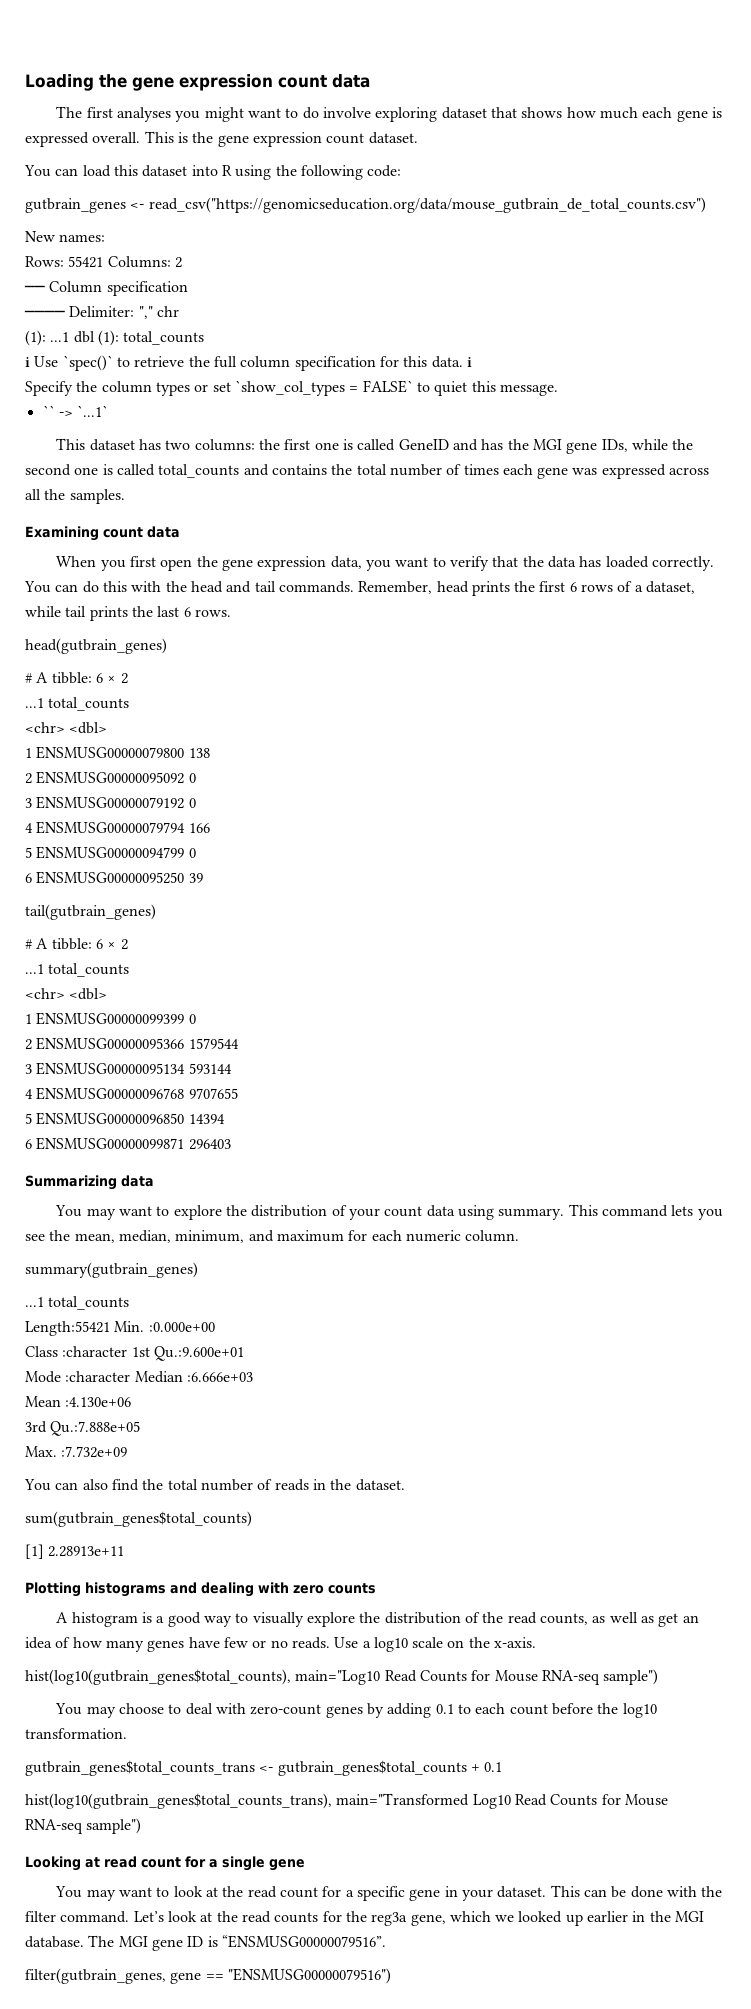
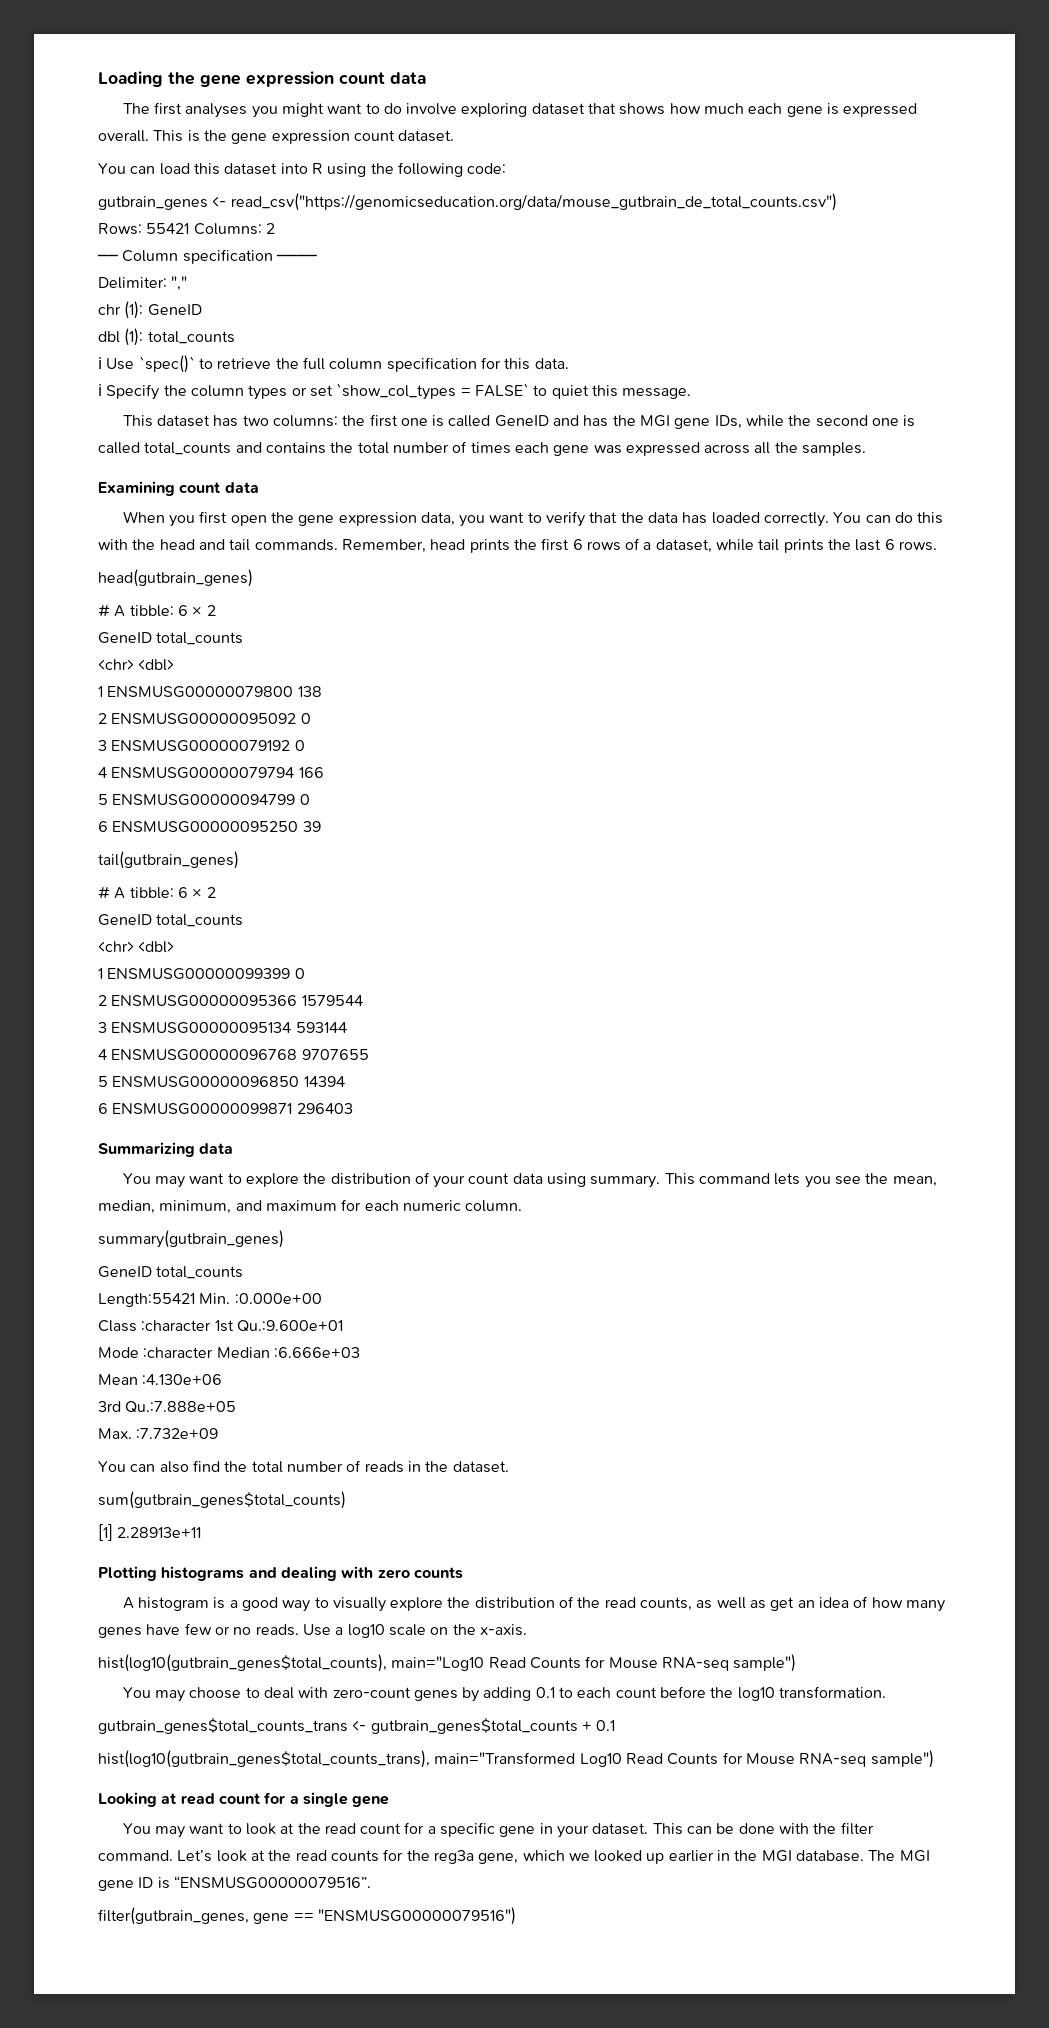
- New names:
- ── Column specification
- ──── Delimiter: "," chr
- (1): ...1 dbl (1): total_counts
+ ── Column specification ────
+ Delimiter: ","
+ chr (1): GeneID
+ dbl (1): total_counts
- ℹ Use `spec()` to retrieve the full column specification for this data. ℹ
- Specify the column types or set `show_col_types = FALSE` to quiet this message.
+ ℹ Use `spec()` to retrieve the full column specification for this data.
+ ℹ Specify the column types or set `show_col_types = FALSE` to quiet this message.
- `` -> `...1`
  head(gutbrain_genes)
  # A tibble: 6 × 2
- ...1 total_counts
+ GeneID total_counts
  tail(gutbrain_genes)
  # A tibble: 6 × 2
- ...1 total_counts
+ GeneID total_counts
  summary(gutbrain_genes)
- ...1 total_counts
+ GeneID total_counts

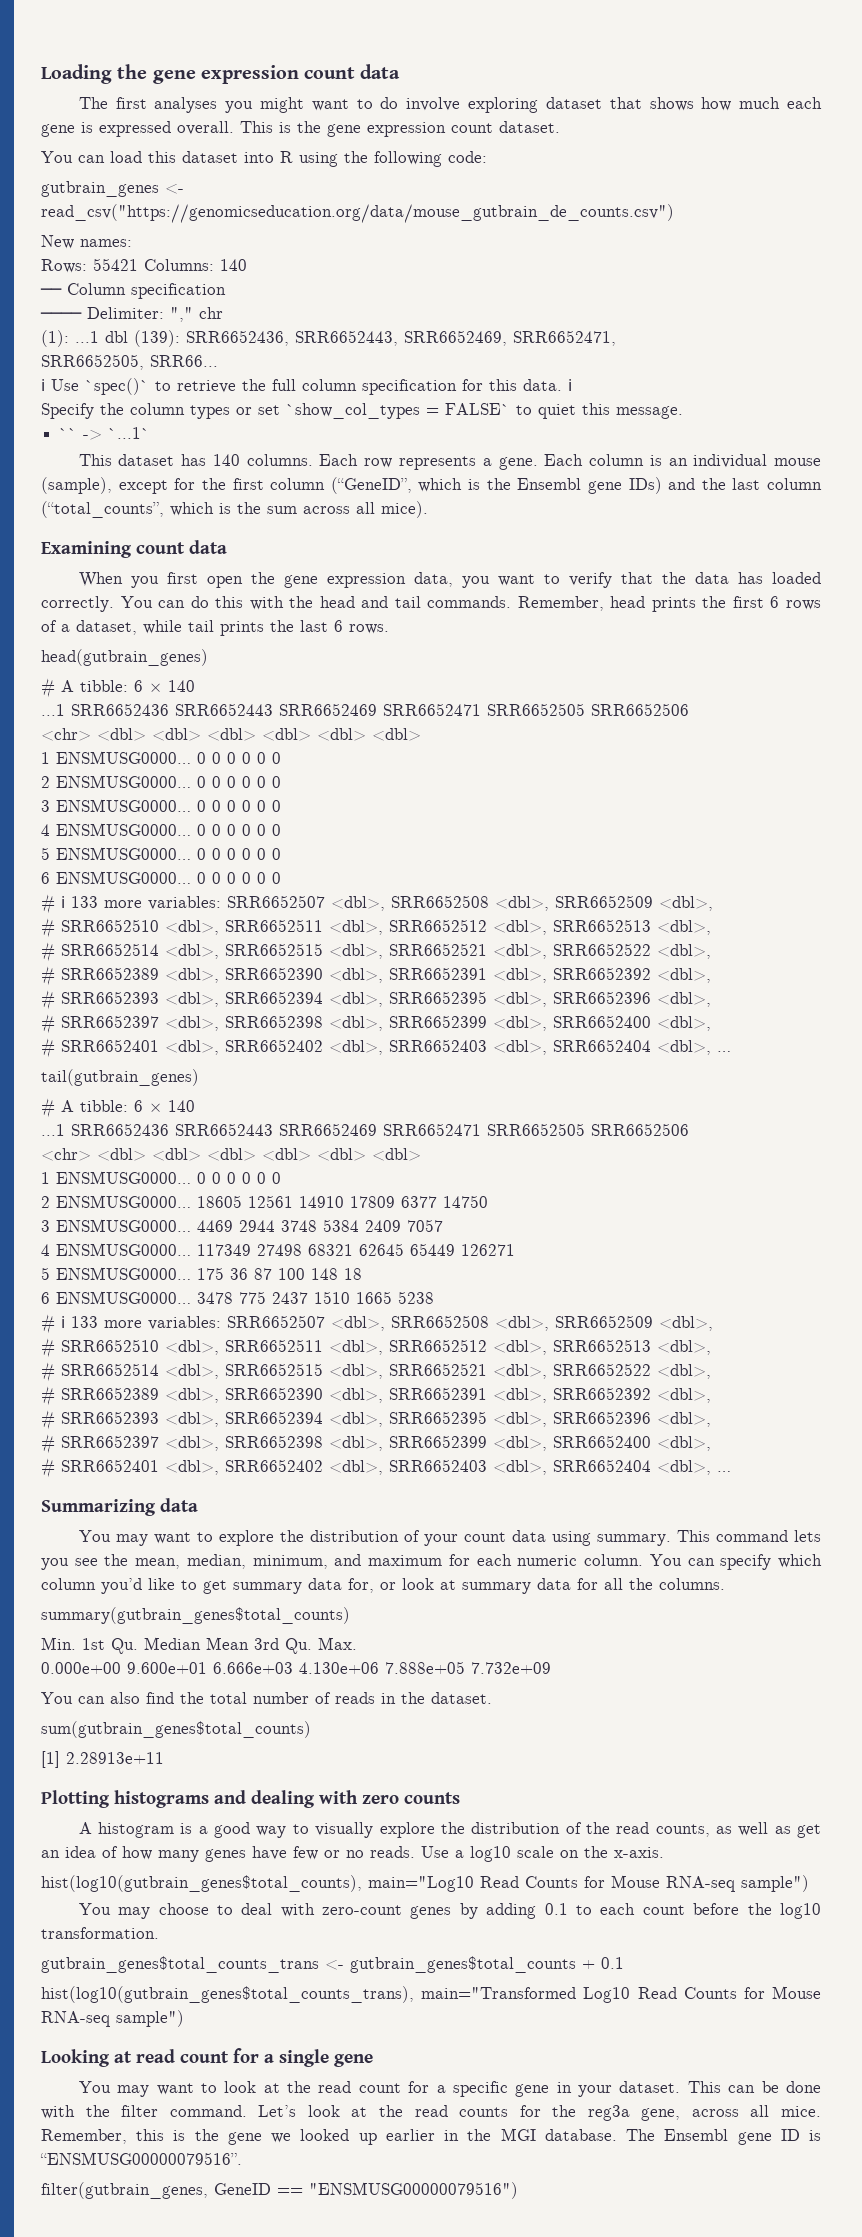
- gutbrain_genes <- read_csv("https://genomicseducation.org/data/mouse_gutbrain_de_total_counts.csv")
+ gutbrain_genes <- read_csv("https://genomicseducation.org/data/mouse_gutbrain_de_counts.csv")
+ New names:
- Rows: 55421 Columns: 2
+ Rows: 55421 Columns: 140
- ── Column specification ────
- Delimiter: ","
- chr (1): GeneID
- dbl (1): total_counts
+ ── Column specification
+ ──── Delimiter: "," chr
+ (1): ...1 dbl (139): SRR6652436, SRR6652443, SRR6652469, SRR6652471,
+ SRR6652505, SRR66...
- ℹ Use `spec()` to retrieve the full column specification for this data.
- ℹ Specify the column types or set `show_col_types = FALSE` to quiet this message.
+ ℹ Use `spec()` to retrieve the full column specification for this data. ℹ
+ Specify the column types or set `show_col_types = FALSE` to quiet this message.
+ `` -> `...1`
- This dataset has two columns: the first one is called GeneID and has the MGI gene IDs, while the second one is called total_counts and contains the total number of times each gene was expressed across all the samples.
+ This dataset has 140 columns. Each row represents a gene. Each column is an individual mouse (sample), except for the first column (“GeneID”, which is the Ensembl gene IDs) and the last column (“total_counts”, which is the sum across all mice).
  head(gutbrain_genes)
- # A tibble: 6 × 2
- GeneID total_counts
- <chr> <dbl>
- 1 ENSMUSG00000079800 138
- 2 ENSMUSG00000095092 0
- 3 ENSMUSG00000079192 0
- 4 ENSMUSG00000079794 166
- 5 ENSMUSG00000094799 0
- 6 ENSMUSG00000095250 39
+ # A tibble: 6 × 140
+ ...1 SRR6652436 SRR6652443 SRR6652469 SRR6652471 SRR6652505 SRR6652506
+ <chr> <dbl> <dbl> <dbl> <dbl> <dbl> <dbl>
+ 1 ENSMUSG0000… 0 0 0 0 0 0
+ 2 ENSMUSG0000… 0 0 0 0 0 0
+ 3 ENSMUSG0000… 0 0 0 0 0 0
+ 4 ENSMUSG0000… 0 0 0 0 0 0
+ 5 ENSMUSG0000… 0 0 0 0 0 0
+ 6 ENSMUSG0000… 0 0 0 0 0 0
+ # ℹ 133 more variables: SRR6652507 <dbl>, SRR6652508 <dbl>, SRR6652509 <dbl>,
+ # SRR6652510 <dbl>, SRR6652511 <dbl>, SRR6652512 <dbl>, SRR6652513 <dbl>,
+ # SRR6652514 <dbl>, SRR6652515 <dbl>, SRR6652521 <dbl>, SRR6652522 <dbl>,
+ # SRR6652389 <dbl>, SRR6652390 <dbl>, SRR6652391 <dbl>, SRR6652392 <dbl>,
+ # SRR6652393 <dbl>, SRR6652394 <dbl>, SRR6652395 <dbl>, SRR6652396 <dbl>,
+ # SRR6652397 <dbl>, SRR6652398 <dbl>, SRR6652399 <dbl>, SRR6652400 <dbl>,
+ # SRR6652401 <dbl>, SRR6652402 <dbl>, SRR6652403 <dbl>, SRR6652404 <dbl>, …
  tail(gutbrain_genes)
- # A tibble: 6 × 2
- GeneID total_counts
- <chr> <dbl>
- 1 ENSMUSG00000099399 0
- 2 ENSMUSG00000095366 1579544
- 3 ENSMUSG00000095134 593144
- 4 ENSMUSG00000096768 9707655
- 5 ENSMUSG00000096850 14394
- 6 ENSMUSG00000099871 296403
+ # A tibble: 6 × 140
+ ...1 SRR6652436 SRR6652443 SRR6652469 SRR6652471 SRR6652505 SRR6652506
+ <chr> <dbl> <dbl> <dbl> <dbl> <dbl> <dbl>
+ 1 ENSMUSG0000… 0 0 0 0 0 0
+ 2 ENSMUSG0000… 18605 12561 14910 17809 6377 14750
+ 3 ENSMUSG0000… 4469 2944 3748 5384 2409 7057
+ 4 ENSMUSG0000… 117349 27498 68321 62645 65449 126271
+ 5 ENSMUSG0000… 175 36 87 100 148 18
+ 6 ENSMUSG0000… 3478 775 2437 1510 1665 5238
+ # ℹ 133 more variables: SRR6652507 <dbl>, SRR6652508 <dbl>, SRR6652509 <dbl>,
+ # SRR6652510 <dbl>, SRR6652511 <dbl>, SRR6652512 <dbl>, SRR6652513 <dbl>,
+ # SRR6652514 <dbl>, SRR6652515 <dbl>, SRR6652521 <dbl>, SRR6652522 <dbl>,
+ # SRR6652389 <dbl>, SRR6652390 <dbl>, SRR6652391 <dbl>, SRR6652392 <dbl>,
+ # SRR6652393 <dbl>, SRR6652394 <dbl>, SRR6652395 <dbl>, SRR6652396 <dbl>,
+ # SRR6652397 <dbl>, SRR6652398 <dbl>, SRR6652399 <dbl>, SRR6652400 <dbl>,
+ # SRR6652401 <dbl>, SRR6652402 <dbl>, SRR6652403 <dbl>, SRR6652404 <dbl>, …
- This command lets you see the mean, median, minimum, and maximum for each numeric column.
- summary(gutbrain_genes)
- GeneID total_counts
- Length:55421 Min. :0.000e+00
- Class :character 1st Qu.:9.600e+01
- Mode :character Median :6.666e+03
- Mean :4.130e+06
- 3rd Qu.:7.888e+05
- Max. :7.732e+09
+ This command lets you see the mean, median, minimum, and maximum for each numeric column. You can specify which column you’d like to get summary data for, or look at summary data for all the columns.
+ summary(gutbrain_genes$total_counts)
+ Min. 1st Qu. Median Mean 3rd Qu. Max.
+ 0.000e+00 9.600e+01 6.666e+03 4.130e+06 7.888e+05 7.732e+09
- Let’s look at the read counts for the reg3a gene, which we looked up earlier in the MGI database.
+ Let’s look at the read counts for the reg3a gene, across all mice. Remember, this is the gene we looked up earlier in the MGI database.
- The MGI gene ID is “ENSMUSG00000079516”.
+ The Ensembl gene ID is “ENSMUSG00000079516”.
- filter(gutbrain_genes, gene == "ENSMUSG00000079516")
+ filter(gutbrain_genes, GeneID == "ENSMUSG00000079516")

